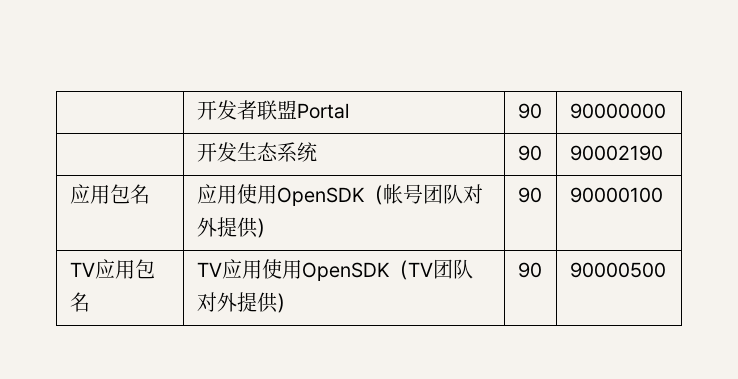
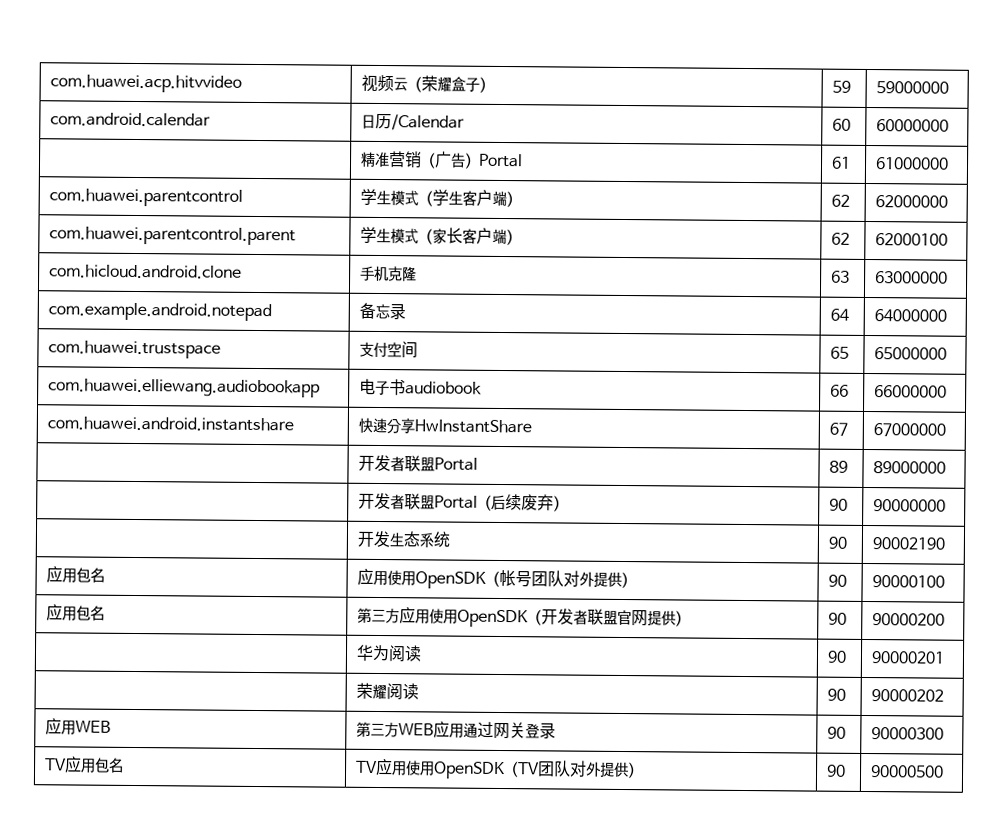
- | 开发者联盟Portal | 90 | 90000000
+ com.huawei.acp.hitvvideo | 视频云（荣耀盒子） | 59 | 59000000
+ com.android.calendar | 日历/Calendar | 60 | 60000000
+ | 精准营销（广告）Portal | 61 | 61000000
+ com.huawei.parentcontrol | 学生模式（学生客户端） | 62 | 62000000
+ com.huawei.parentcontrol.parent | 学生模式（家长客户端） | 62 | 62000100
+ com.hicloud.android.clone | 手机克隆 | 63 | 63000000
+ com.example.android.notepad | 备忘录 | 64 | 64000000
+ com.huawei.trustspace | 支付空间 | 65 | 65000000
+ com.huawei.elliewang.audiobookapp | 电子书audiobook | 66 | 66000000
+ com.huawei.android.instantshare | 快速分享HwInstantShare | 67 | 67000000
+ | 开发者联盟Portal | 89 | 89000000
+ | 开发者联盟Portal（后续废弃） | 90 | 90000000
+ 应用包名 | 第三方应用使用OpenSDK（开发者联盟官网提供） | 90 | 90000200
+ | 华为阅读 | 90 | 90000201
+ | 荣耀阅读 | 90 | 90000202
+ 应用WEB | 第三方WEB应用通过网关登录 | 90 | 90000300

